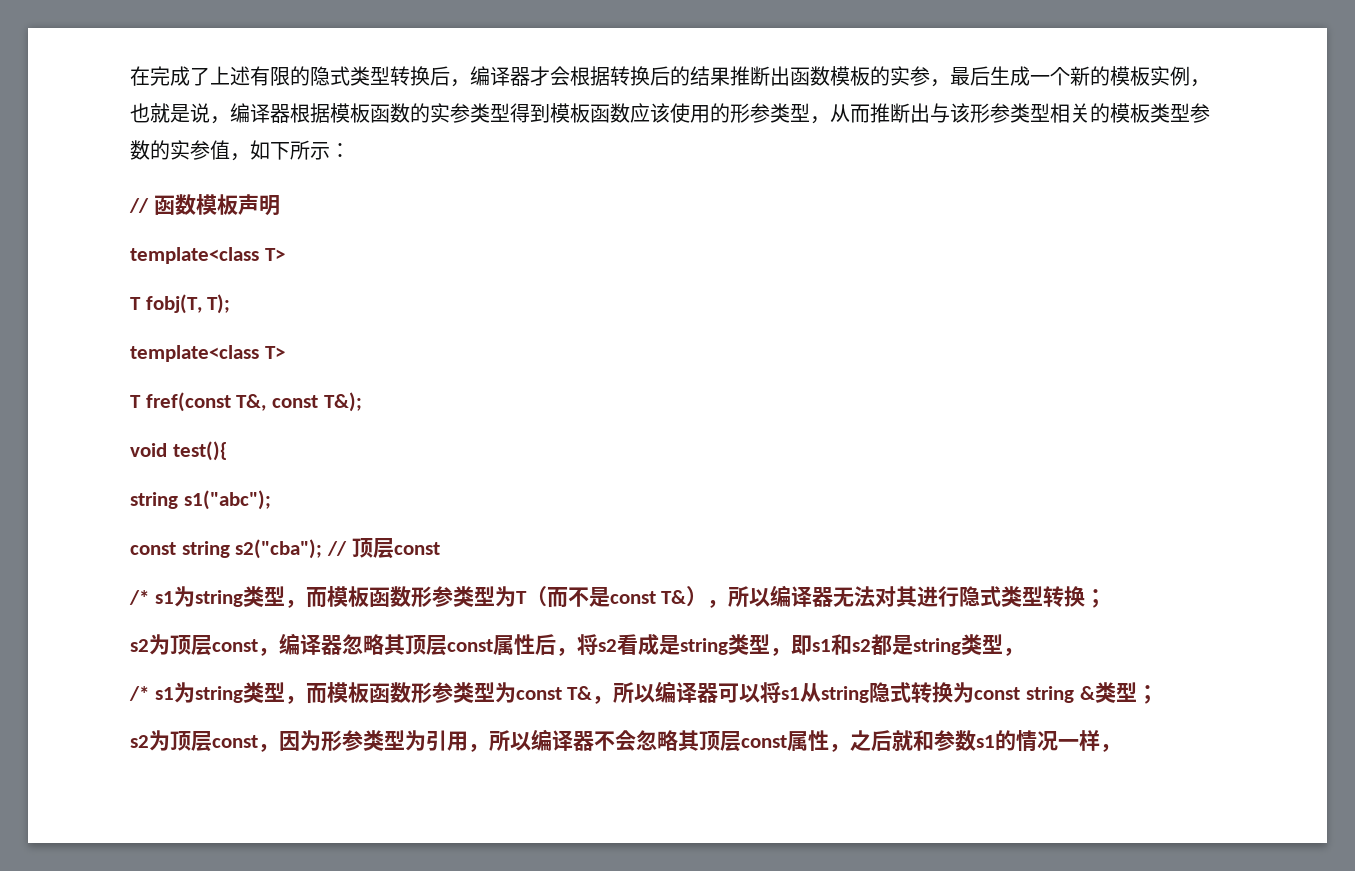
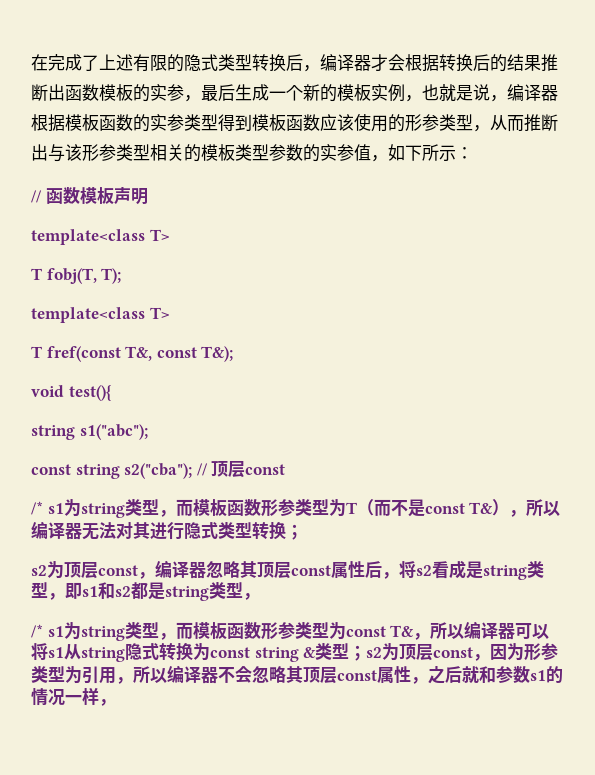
- /* s1为string类型，而模板函数形参类型为const T&，所以编译器可以将s1从string隐式转换为const string &类型；
- s2为顶层const，因为形参类型为引用，所以编译器不会忽略其顶层const属性，之后就和参数s1的情况一样，
+ /* s1为string类型，而模板函数形参类型为const T&，所以编译器可以将s1从string隐式转换为const string &类型；s2为顶层const，因为形参类型为引用，所以编译器不会忽略其顶层const属性，之后就和参数s1的情况一样，

